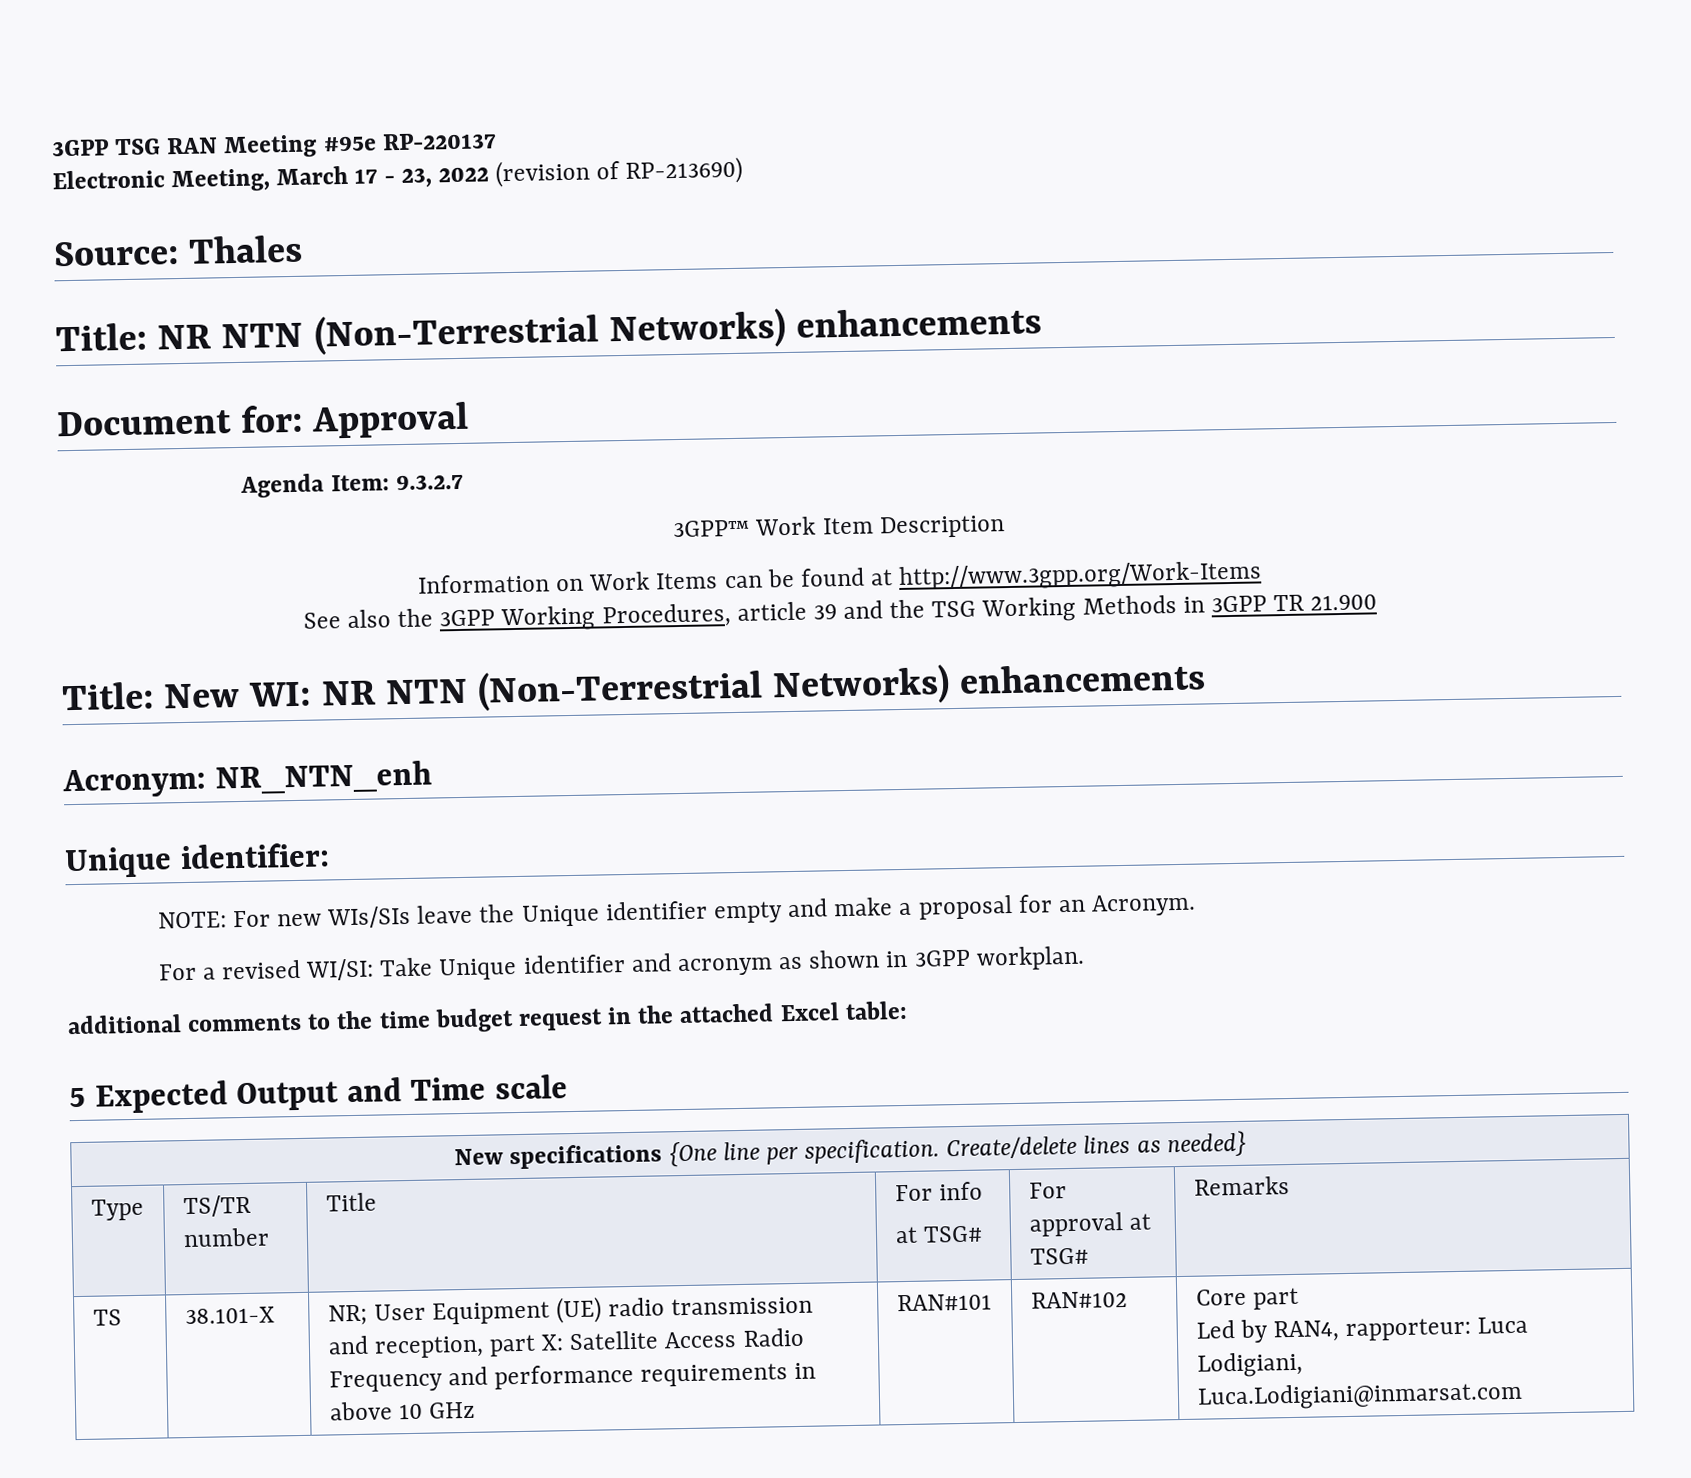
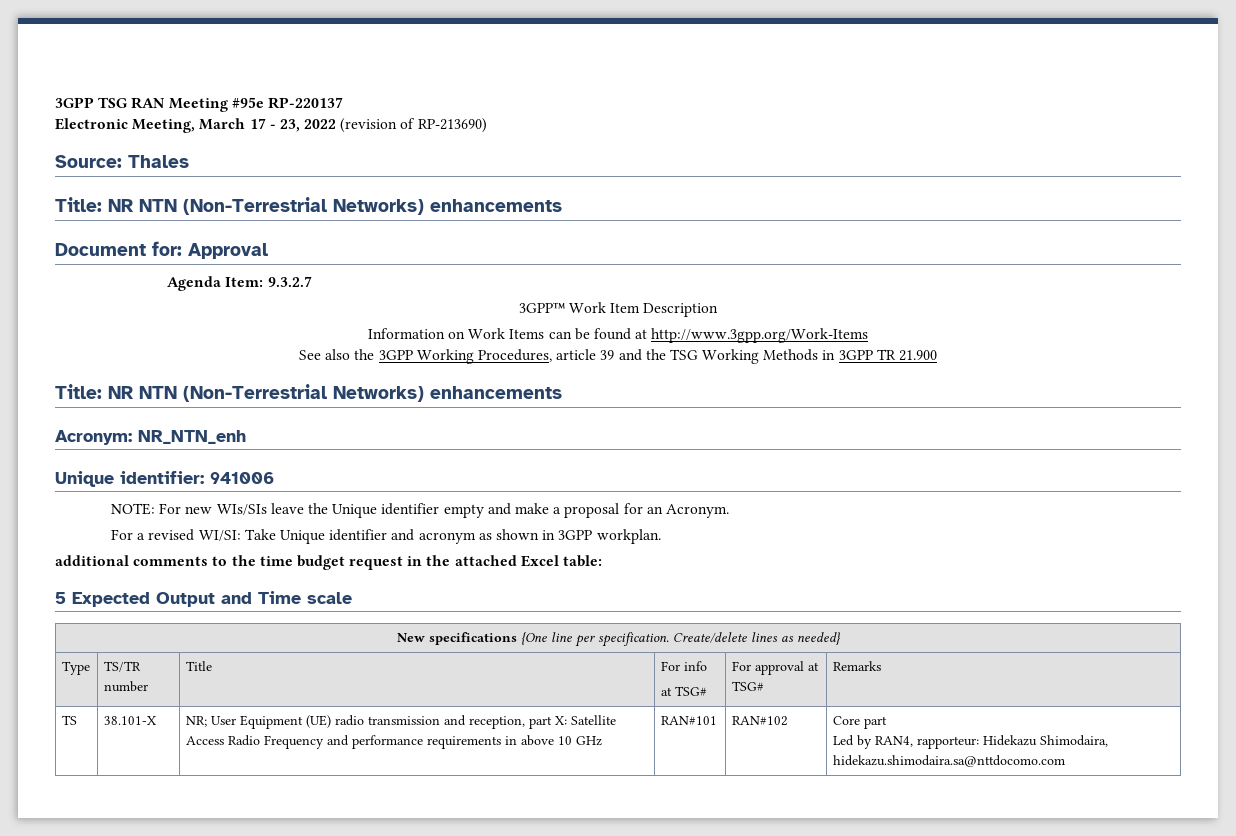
  See also the 3GPP Working Procedures, article 39 and the TSG Working Methods in 3GPP TR 21.900
- Title: New WI: NR NTN (Non-Terrestrial Networks) enhancements
+ Title: NR NTN (Non-Terrestrial Networks) enhancements
- Unique identifier:
+ Unique identifier: 941006
  TS | 38.101-X | NR; User Equipment (UE) radio transmission and reception, part X: Satellite Access Radio Frequency and performance requirements in above 10 GHz | RAN#101 | RAN#102 | Core part
- Led by RAN4, rapporteur: Luca Lodigiani, Luca.Lodigiani@inmarsat.com
+ Led by RAN4, rapporteur: Hidekazu Shimodaira, hidekazu.shimodaira.sa@nttdocomo.com

